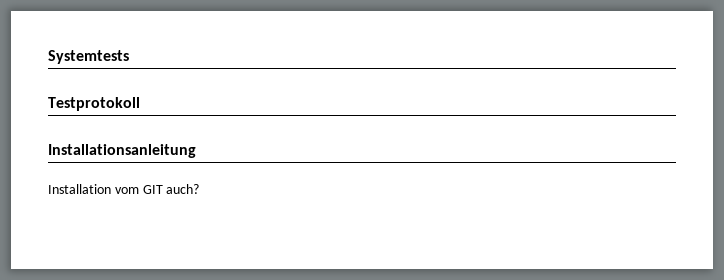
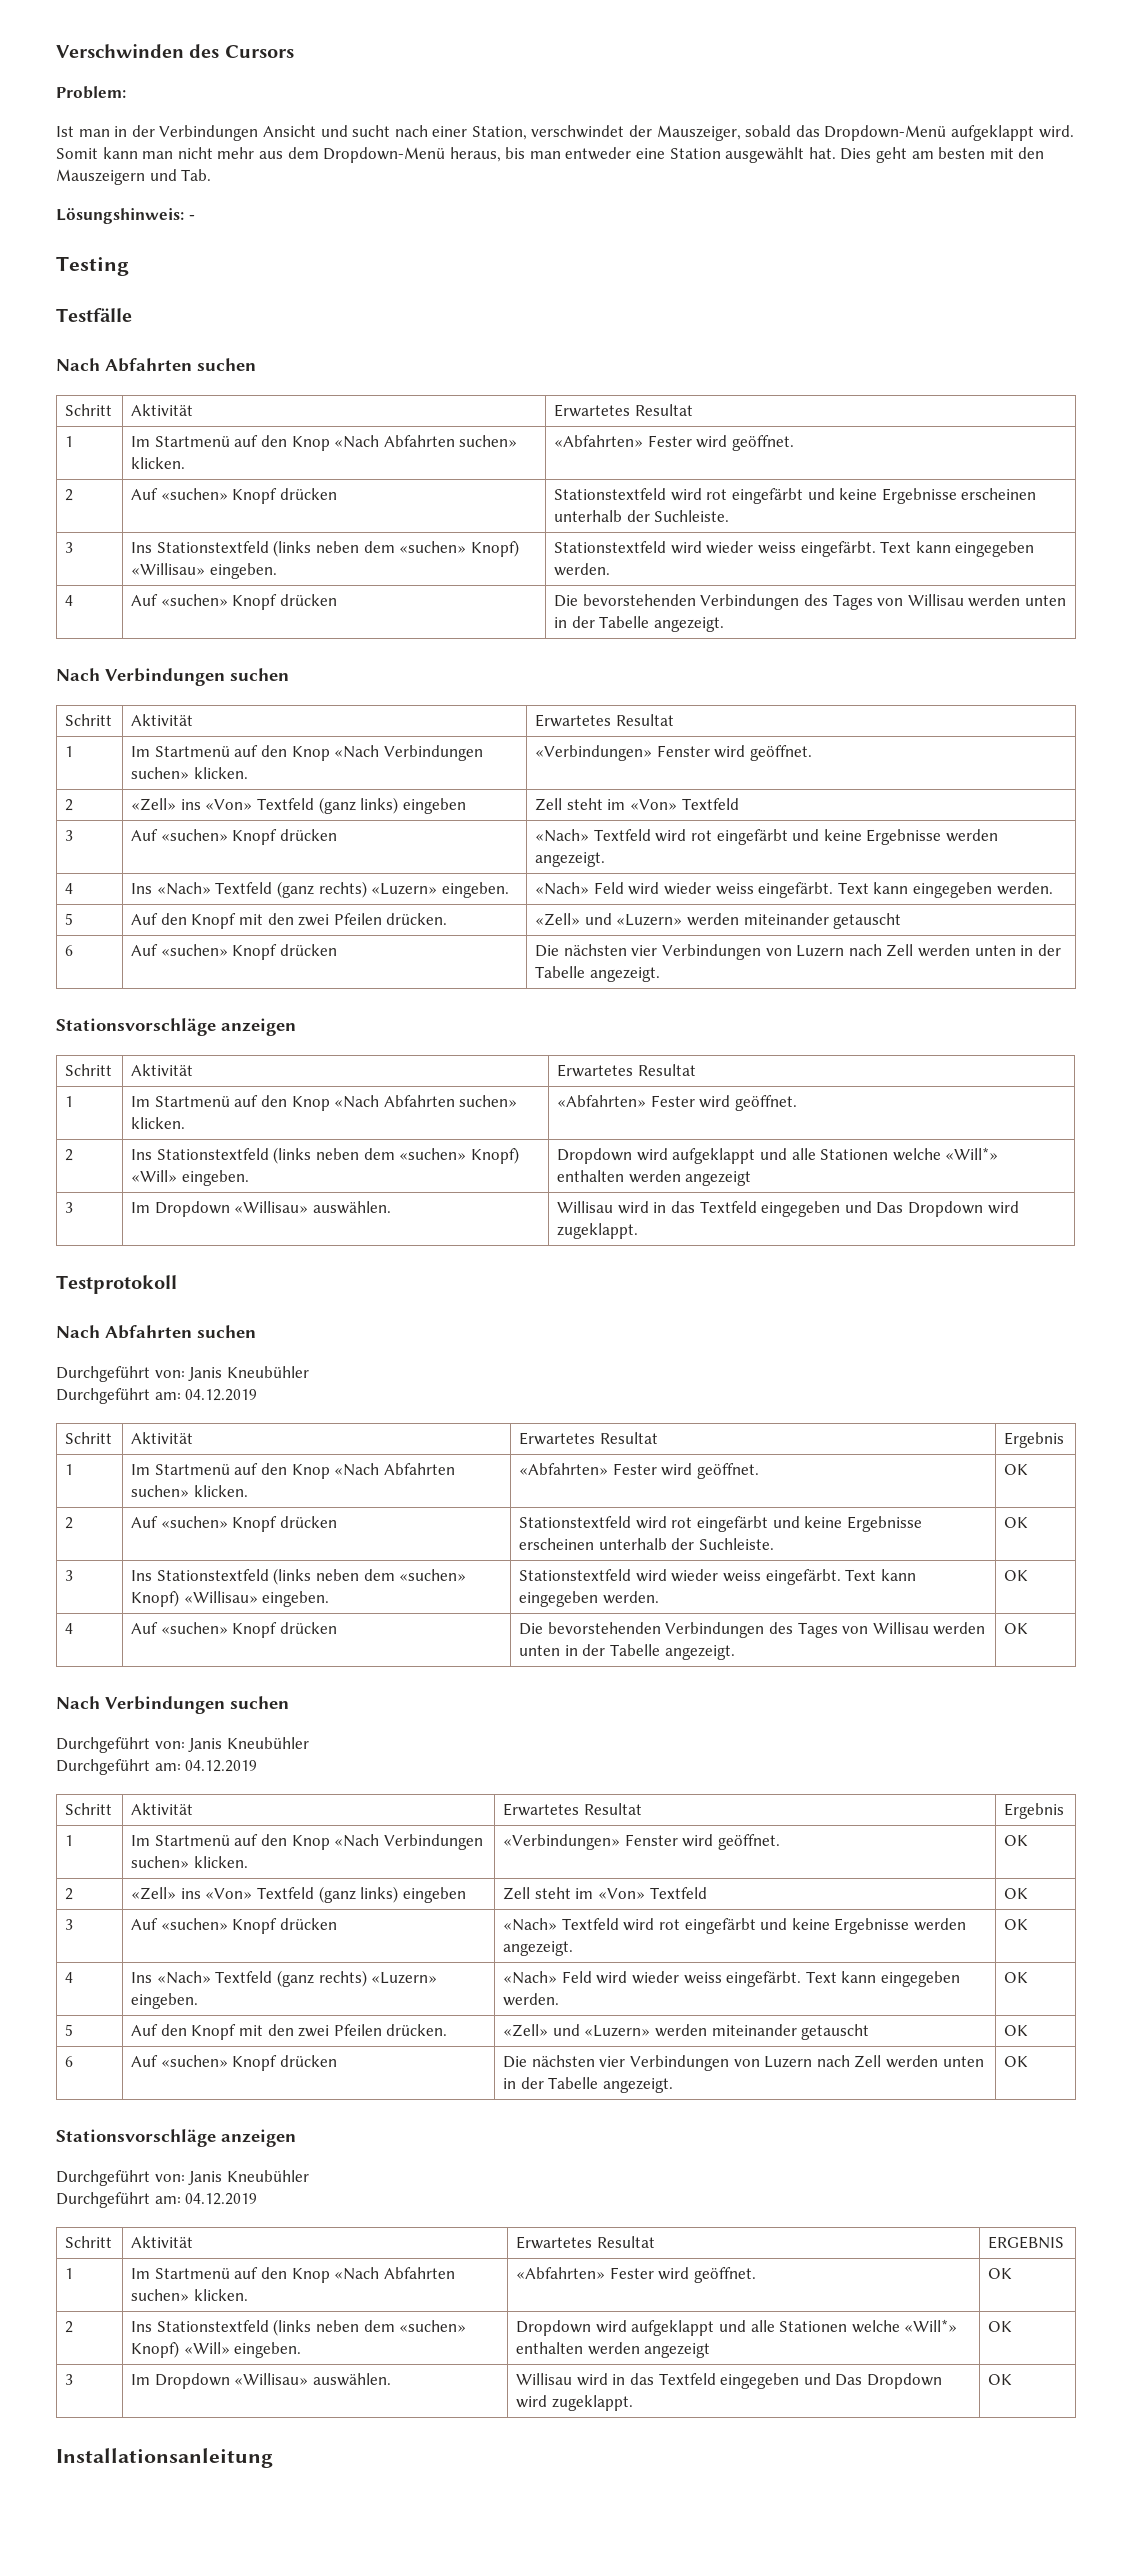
- Systemtests
+ Verschwinden des Cursors
+ Problem:
+ Ist man in der Verbindungen Ansicht und sucht nach einer Station, verschwindet der Mauszeiger, sobald das Dropdown-Menü aufgeklappt wird. Somit kann man nicht mehr aus dem Dropdown-Menü heraus, bis man entweder eine Station ausgewählt hat. Dies geht am besten mit den Mauszeigern und Tab.
+ Lösungshinweis: -
+ Testing
+ Testfälle
+ Nach Abfahrten suchen
+ Schritt | Aktivität | Erwartetes Resultat
+ 1 | Im Startmenü auf den Knop «Nach Abfahrten suchen» klicken. | «Abfahrten» Fester wird geöffnet.
+ 2 | Auf «suchen» Knopf drücken | Stationstextfeld wird rot eingefärbt und keine Ergebnisse erscheinen unterhalb der Suchleiste.
+ 3 | Ins Stationstextfeld (links neben dem «suchen» Knopf) «Willisau» eingeben. | Stationstextfeld wird wieder weiss eingefärbt. Text kann eingegeben werden.
+ 4 | Auf «suchen» Knopf drücken | Die bevorstehenden Verbindungen des Tages von Willisau werden unten in der Tabelle angezeigt.
+ Nach Verbindungen suchen
+ Schritt | Aktivität | Erwartetes Resultat
+ 1 | Im Startmenü auf den Knop «Nach Verbindungen suchen» klicken. | «Verbindungen» Fenster wird geöffnet.
+ 2 | «Zell» ins «Von» Textfeld (ganz links) eingeben | Zell steht im «Von» Textfeld
+ 3 | Auf «suchen» Knopf drücken | «Nach» Textfeld wird rot eingefärbt und keine Ergebnisse werden angezeigt.
+ 4 | Ins «Nach» Textfeld (ganz rechts) «Luzern» eingeben. | «Nach» Feld wird wieder weiss eingefärbt. Text kann eingegeben werden.
+ 5 | Auf den Knopf mit den zwei Pfeilen drücken. | «Zell» und «Luzern» werden miteinander getauscht
+ 6 | Auf «suchen» Knopf drücken | Die nächsten vier Verbindungen von Luzern nach Zell werden unten in der Tabelle angezeigt.
+ Stationsvorschläge anzeigen
+ Schritt | Aktivität | Erwartetes Resultat
+ 1 | Im Startmenü auf den Knop «Nach Abfahrten suchen» klicken. | «Abfahrten» Fester wird geöffnet.
+ 2 | Ins Stationstextfeld (links neben dem «suchen» Knopf) «Will» eingeben. | Dropdown wird aufgeklappt und alle Stationen welche «Will*» enthalten werden angezeigt
+ 3 | Im Dropdown «Willisau» auswählen. | Willisau wird in das Textfeld eingegeben und Das Dropdown wird zugeklappt.
  Testprotokoll
+ Nach Abfahrten suchen
+ Durchgeführt von: Janis Kneubühler
+ Durchgeführt am: 04.12.2019
+ Schritt | Aktivität | Erwartetes Resultat | Ergebnis
+ 1 | Im Startmenü auf den Knop «Nach Abfahrten suchen» klicken. | «Abfahrten» Fester wird geöffnet. | OK
+ 2 | Auf «suchen» Knopf drücken | Stationstextfeld wird rot eingefärbt und keine Ergebnisse erscheinen unterhalb der Suchleiste. | OK
+ 3 | Ins Stationstextfeld (links neben dem «suchen» Knopf) «Willisau» eingeben. | Stationstextfeld wird wieder weiss eingefärbt. Text kann eingegeben werden. | OK
+ 4 | Auf «suchen» Knopf drücken | Die bevorstehenden Verbindungen des Tages von Willisau werden unten in der Tabelle angezeigt. | OK
+ Nach Verbindungen suchen
+ Durchgeführt von: Janis Kneubühler
+ Durchgeführt am: 04.12.2019
+ Schritt | Aktivität | Erwartetes Resultat | Ergebnis
+ 1 | Im Startmenü auf den Knop «Nach Verbindungen suchen» klicken. | «Verbindungen» Fenster wird geöffnet. | OK
+ 2 | «Zell» ins «Von» Textfeld (ganz links) eingeben | Zell steht im «Von» Textfeld | OK
+ 3 | Auf «suchen» Knopf drücken | «Nach» Textfeld wird rot eingefärbt und keine Ergebnisse werden angezeigt. | OK
+ 4 | Ins «Nach» Textfeld (ganz rechts) «Luzern» eingeben. | «Nach» Feld wird wieder weiss eingefärbt. Text kann eingegeben werden. | OK
+ 5 | Auf den Knopf mit den zwei Pfeilen drücken. | «Zell» und «Luzern» werden miteinander getauscht | OK
+ 6 | Auf «suchen» Knopf drücken | Die nächsten vier Verbindungen von Luzern nach Zell werden unten in der Tabelle angezeigt. | OK
+ Stationsvorschläge anzeigen
+ Durchgeführt von: Janis Kneubühler
+ Durchgeführt am: 04.12.2019
+ Schritt | Aktivität | Erwartetes Resultat | ERGEBNIS
+ 1 | Im Startmenü auf den Knop «Nach Abfahrten suchen» klicken. | «Abfahrten» Fester wird geöffnet. | OK
+ 2 | Ins Stationstextfeld (links neben dem «suchen» Knopf) «Will» eingeben. | Dropdown wird aufgeklappt und alle Stationen welche «Will*» enthalten werden angezeigt | OK
+ 3 | Im Dropdown «Willisau» auswählen. | Willisau wird in das Textfeld eingegeben und Das Dropdown wird zugeklappt. | OK
  Installationsanleitung
- Installation vom GIT auch?

